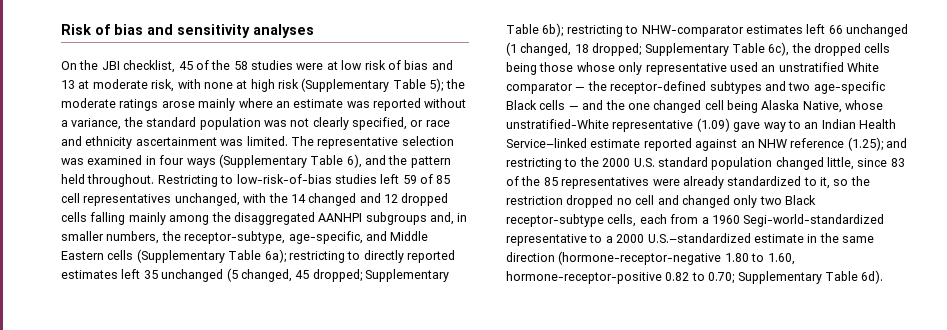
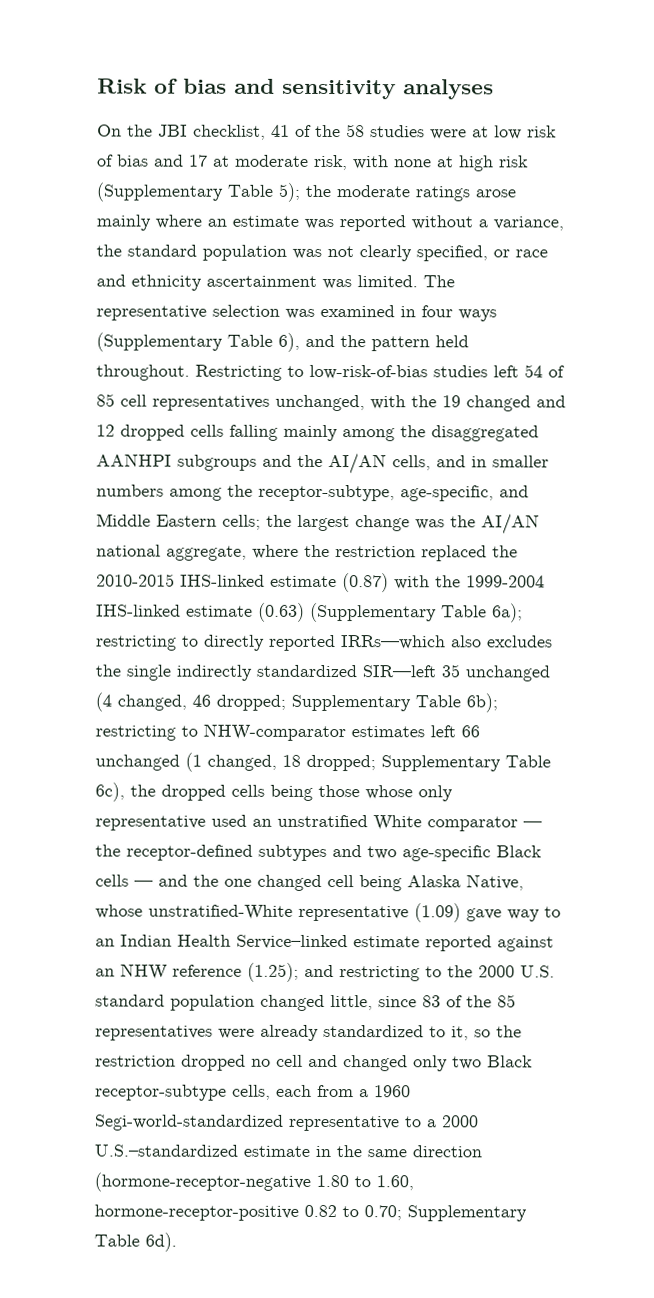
- On the JBI checklist, 45 of the 58 studies were at low risk of bias and 13 at moderate risk, with none at high risk (Supplementary Table 5); the moderate ratings arose mainly where an estimate was reported without a variance, the standard population was not clearly specified, or race and ethnicity ascertainment was limited.
+ On the JBI checklist, 41 of the 58 studies were at low risk of bias and 17 at moderate risk, with none at high risk (Supplementary Table 5); the moderate ratings arose mainly where an estimate was reported without a variance, the standard population was not clearly specified, or race and ethnicity ascertainment was limited.
- Restricting to low-risk-of-bias studies left 59 of 85 cell representatives unchanged, with the 14 changed and 12 dropped cells falling mainly among the disaggregated AANHPI subgroups and, in smaller numbers, the receptor-subtype, age-specific, and Middle Eastern cells (Supplementary Table 6a);
+ Restricting to low-risk-of-bias studies left 54 of 85 cell representatives unchanged, with the 19 changed and 12 dropped cells falling mainly among the disaggregated AANHPI subgroups and the AI/AN cells, and in smaller numbers among the receptor-subtype, age-specific, and Middle Eastern cells; the largest change was the AI/AN national aggregate, where the restriction replaced the 2010-2015 IHS-linked estimate (0.87) with the 1999-2004 IHS-linked estimate (0.63) (Supplementary Table 6a);
- restricting to directly reported estimates left 35 unchanged (5 changed, 45 dropped;
+ restricting to directly reported IRRs—which also excludes the single indirectly standardized SIR—left 35 unchanged (4 changed, 46 dropped;

